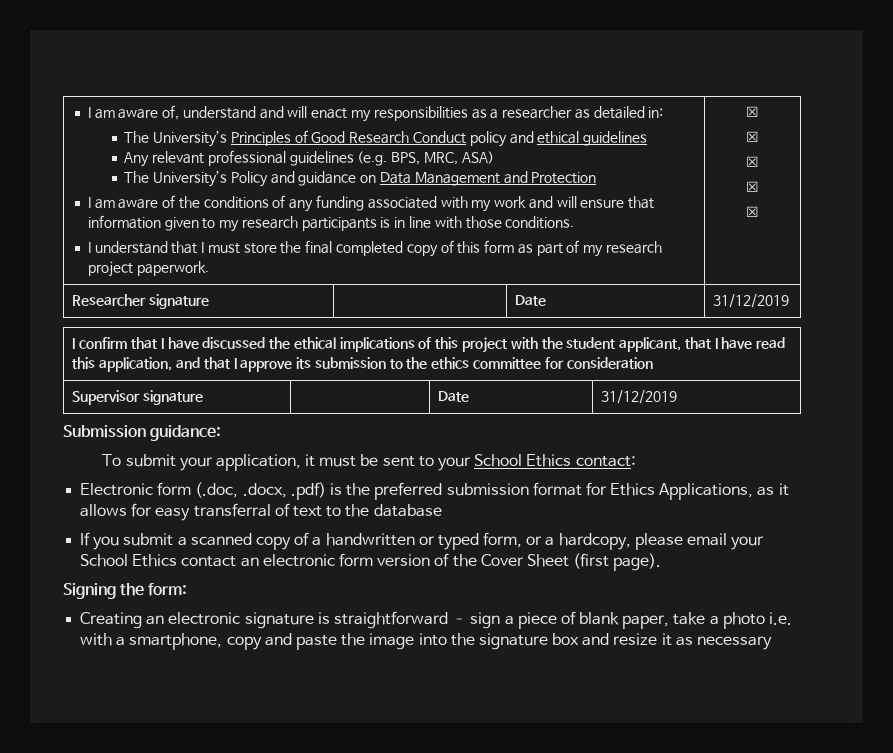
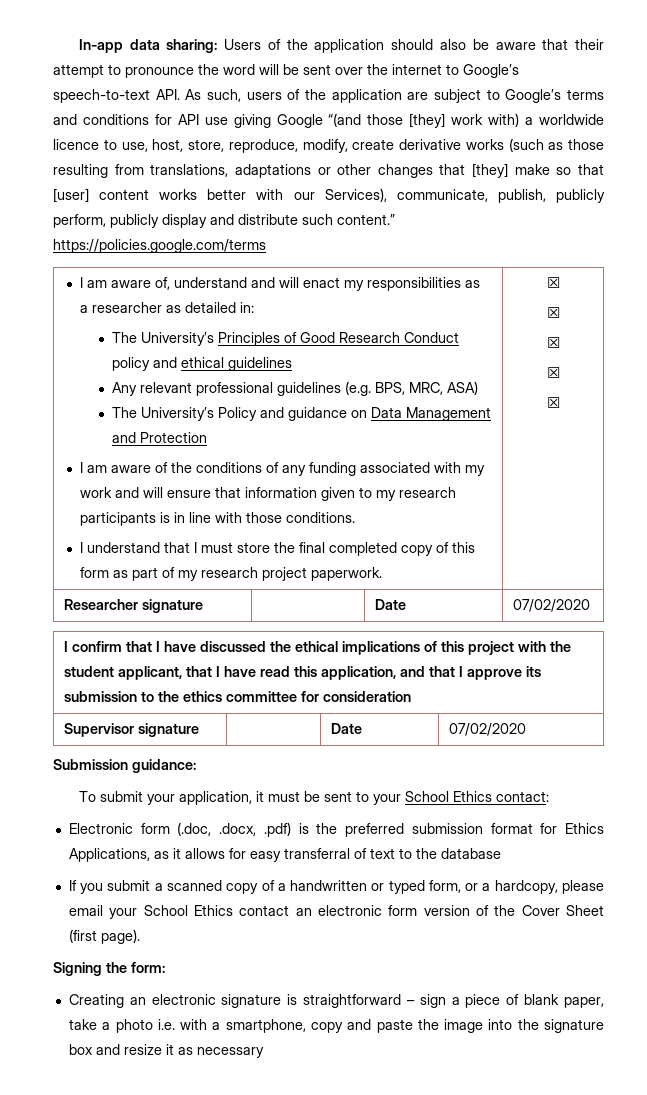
+ In-app data sharing: Users of the application should also be aware that their attempt to pronounce the word will be sent over the internet to Google’s speech-to-text API. As such, users of the application are subject to Google’s terms and conditions for API use giving Google “(and those [they] work with) a worldwide licence to use, host, store, reproduce, modify, create derivative works (such as those resulting from translations, adaptations or other changes that [they] make so that [user] content works better with our Services), communicate, publish, publicly perform, publicly display and distribute such content.” https://policies.google.com/terms
- Researcher signature | | Date | 31/12/2019
+ Researcher signature | | Date | 07/02/2020
- Supervisor signature | | Date | 31/12/2019
+ Supervisor signature | | Date | 07/02/2020

